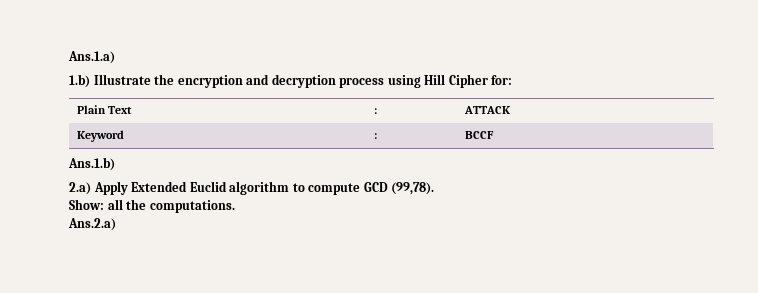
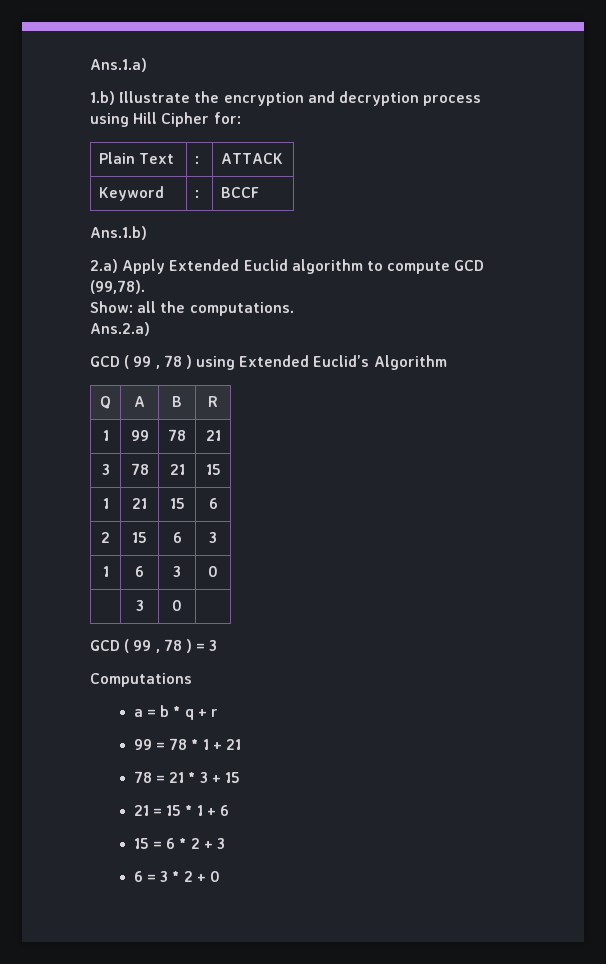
+ GCD ( 99 , 78 ) using Extended Euclid’s Algorithm
+ Q | A | B | R
+ 1 | 99 | 78 | 21
+ 3 | 78 | 21 | 15
+ 1 | 21 | 15 | 6
+ 2 | 15 | 6 | 3
+ 1 | 6 | 3 | 0
+ | 3 | 0 |
+ GCD ( 99 , 78 ) = 3
+ Computations
+ a = b * q + r
+ 99 = 78 * 1 + 21
+ 78 = 21 * 3 + 15
+ 21 = 15 * 1 + 6
+ 15 = 6 * 2 + 3
+ 6 = 3 * 2 + 0

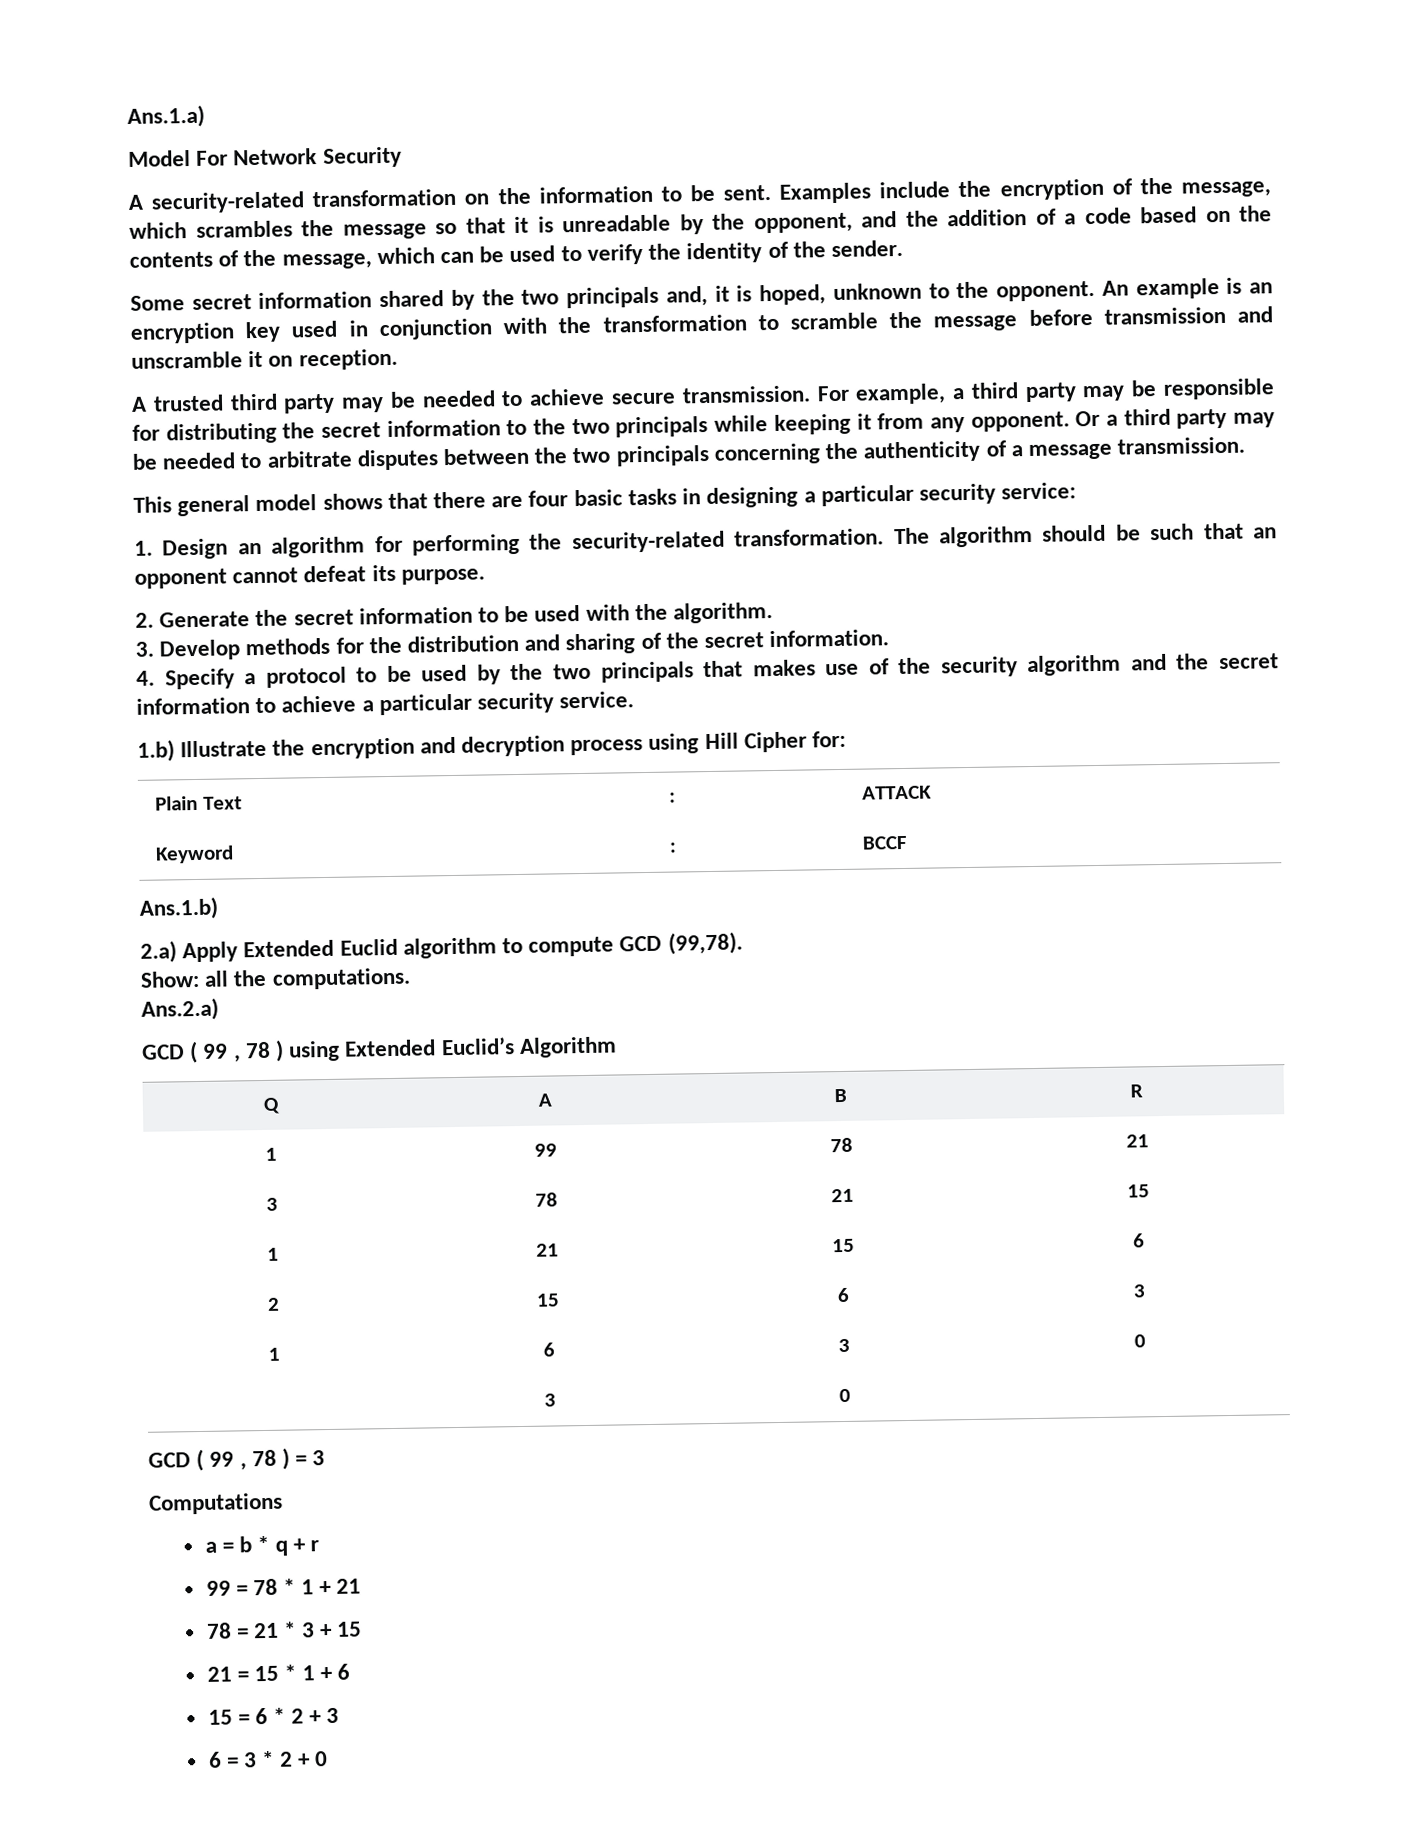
+ Model For Network Security
+ A security-related transformation on the information to be sent. Examples include the encryption of the message, which scrambles the message so that it is unreadable by the opponent, and the addition of a code based on the contents of the message, which can be used to verify the identity of the sender.
+ Some secret information shared by the two principals and, it is hoped, unknown to the opponent. An example is an encryption key used in conjunction with the transformation to scramble the message before transmission and unscramble it on reception.
+ A trusted third party may be needed to achieve secure transmission. For example, a third party may be responsible for distributing the secret information to the two principals while keeping it from any opponent. Or a third party may be needed to arbitrate disputes between the two principals concerning the authenticity of a message transmission.
+ This general model shows that there are four basic tasks in designing a particular security service:
+ 1. Design an algorithm for performing the security-related transformation. The algorithm should be such that an opponent cannot defeat its purpose.
+ 2. Generate the secret information to be used with the algorithm.
+ 3. Develop methods for the distribution and sharing of the secret information.
+ 4. Specify a protocol to be used by the two principals that makes use of the security algorithm and the secret information to achieve a particular security service.

